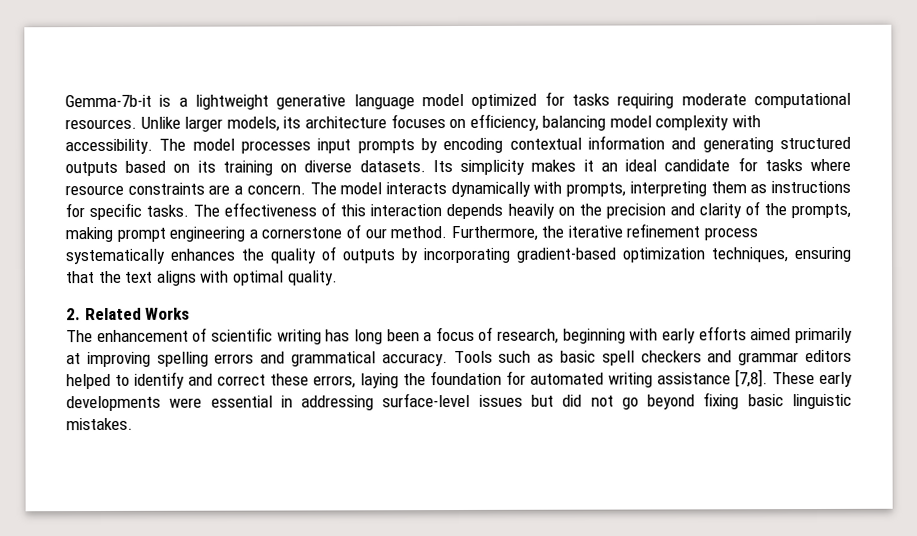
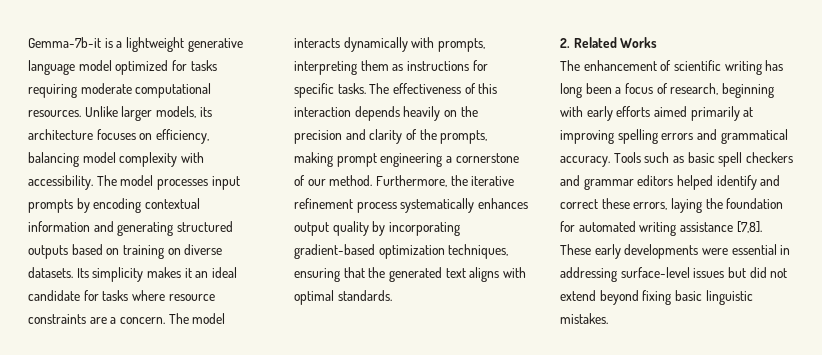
- The model processes input prompts by encoding contextual information and generating structured outputs based on its training on diverse datasets.
+ The model processes input prompts by encoding contextual information and generating structured outputs based on training on diverse datasets.
- Furthermore, the iterative refinement process systematically enhances the quality of outputs by incorporating gradient-based optimization techniques, ensuring that the text aligns with optimal quality.
+ Furthermore, the iterative refinement process systematically enhances output quality by incorporating gradient-based optimization techniques, ensuring that the generated text aligns with optimal standards.
- Tools such as basic spell checkers and grammar editors helped to identify and correct these errors, laying the foundation for automated writing assistance [7,8].
+ Tools such as basic spell checkers and grammar editors helped identify and correct these errors, laying the foundation for automated writing assistance [7,8].
- These early developments were essential in addressing surface-level issues but did not go beyond fixing basic linguistic mistakes.
+ These early developments were essential in addressing surface-level issues but did not extend beyond fixing basic linguistic mistakes.

